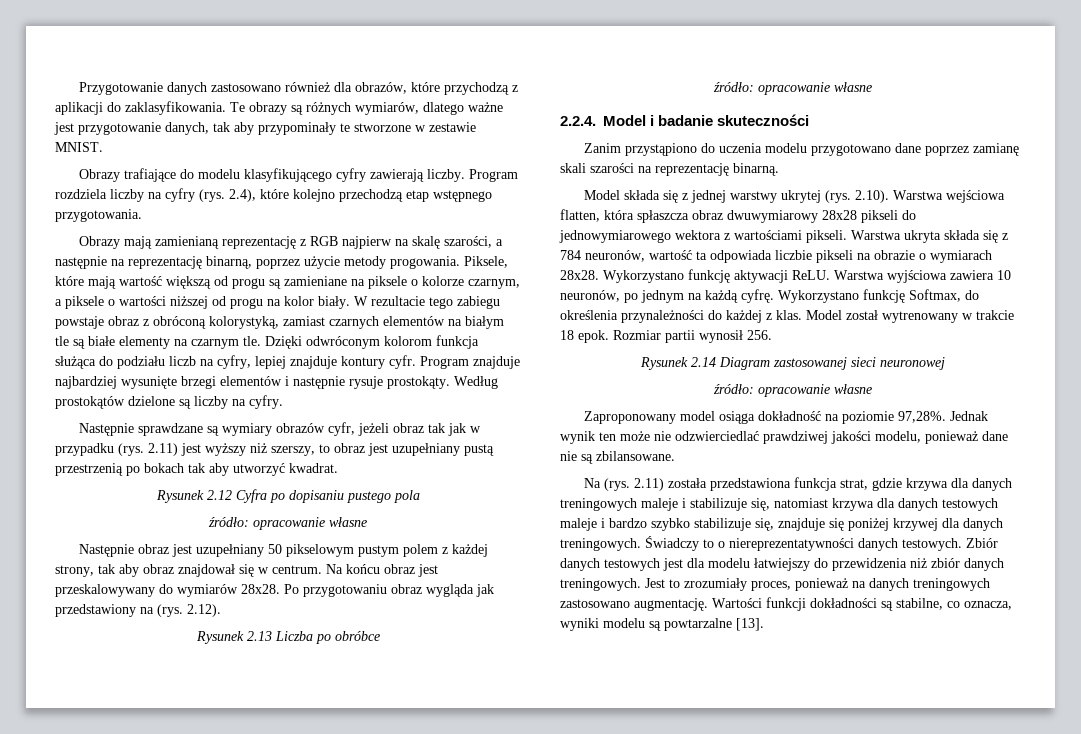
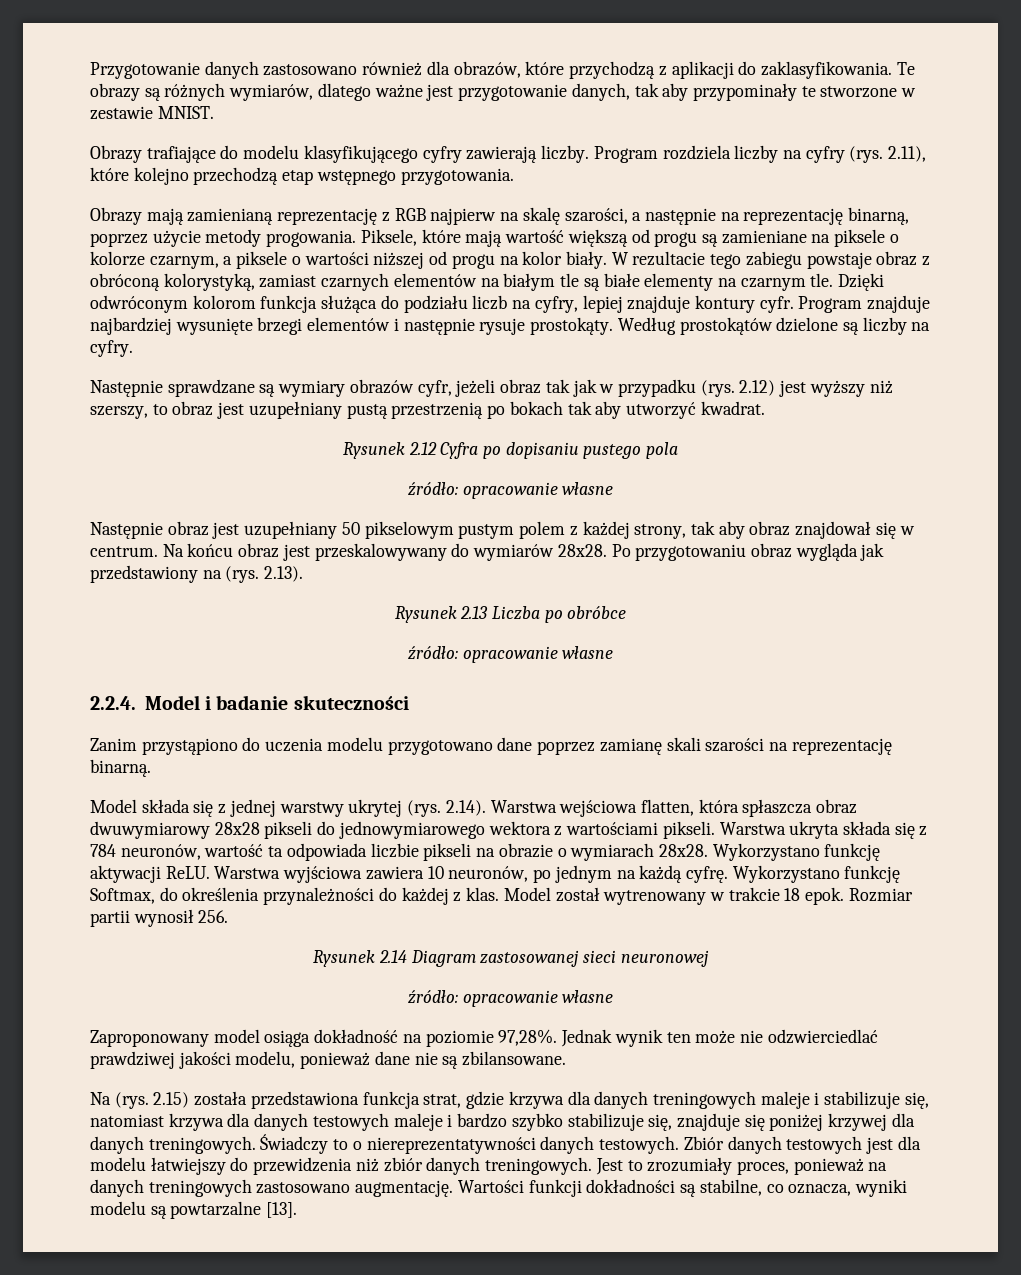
- 2.4), które kolejno przechodzą etap wstępnego przygotowania.
+ 2.11), które kolejno przechodzą etap wstępnego przygotowania.
- 2.11) jest wyższy niż szerszy, to obraz jest uzupełniany pustą przestrzenią po bokach tak aby utworzyć kwadrat.
+ 2.12) jest wyższy niż szerszy, to obraz jest uzupełniany pustą przestrzenią po bokach tak aby utworzyć kwadrat.
- 2.12).
+ 2.13).
- 2.10). Warstwa wejściowa flatten, która spłaszcza obraz dwuwymiarowy 28x28 pikseli do jednowymiarowego wektora z wartościami pikseli.
+ 2.14). Warstwa wejściowa flatten, która spłaszcza obraz dwuwymiarowy 28x28 pikseli do jednowymiarowego wektora z wartościami pikseli.
- 2.11) została przedstawiona funkcja strat, gdzie krzywa dla danych treningowych maleje i stabilizuje się, natomiast krzywa dla danych testowych maleje i bardzo szybko stabilizuje się, znajduje się poniżej krzywej dla danych treningowych.
+ 2.15) została przedstawiona funkcja strat, gdzie krzywa dla danych treningowych maleje i stabilizuje się, natomiast krzywa dla danych testowych maleje i bardzo szybko stabilizuje się, znajduje się poniżej krzywej dla danych treningowych.

